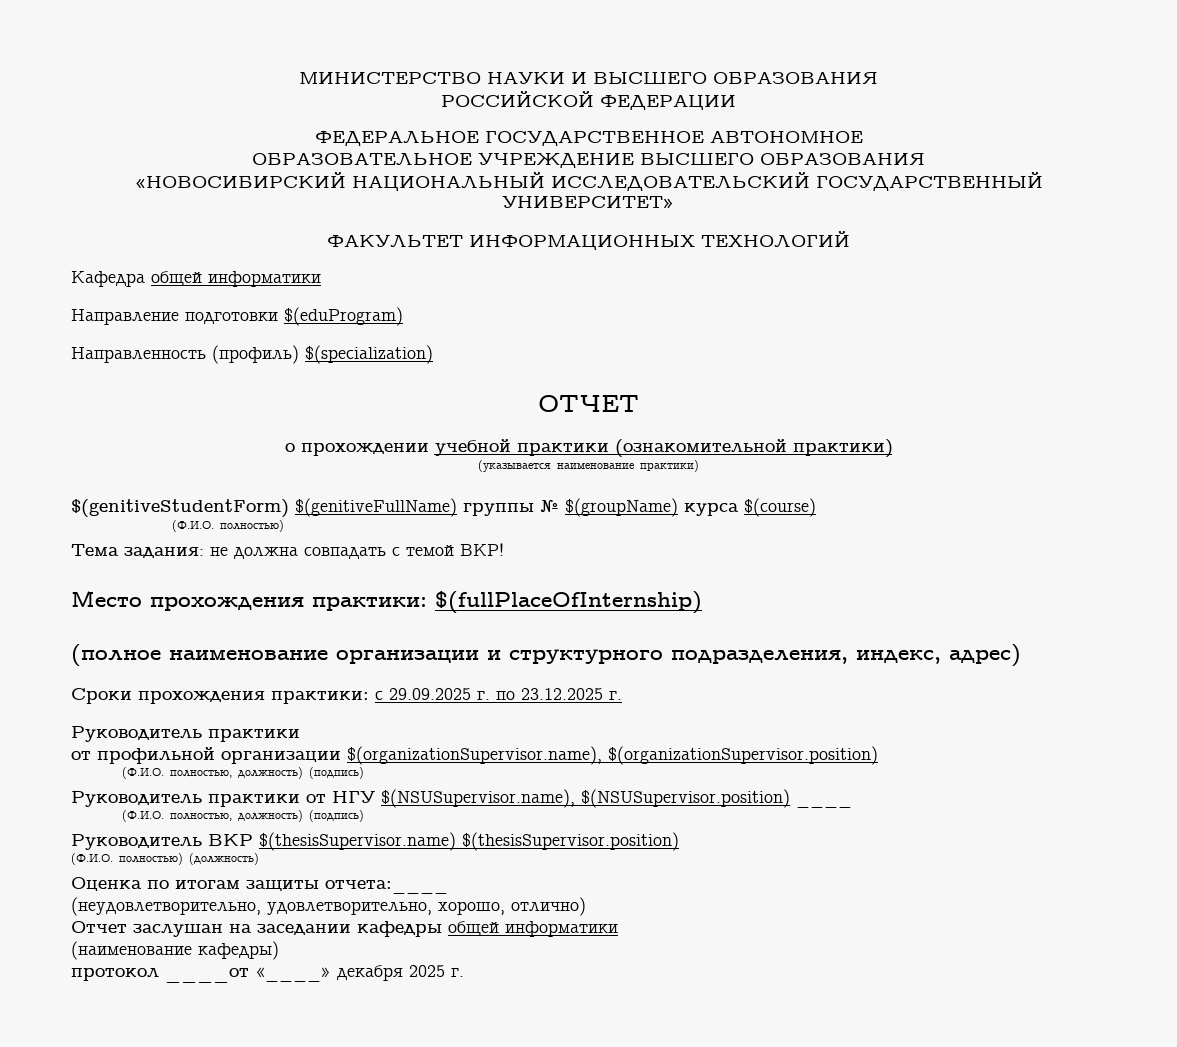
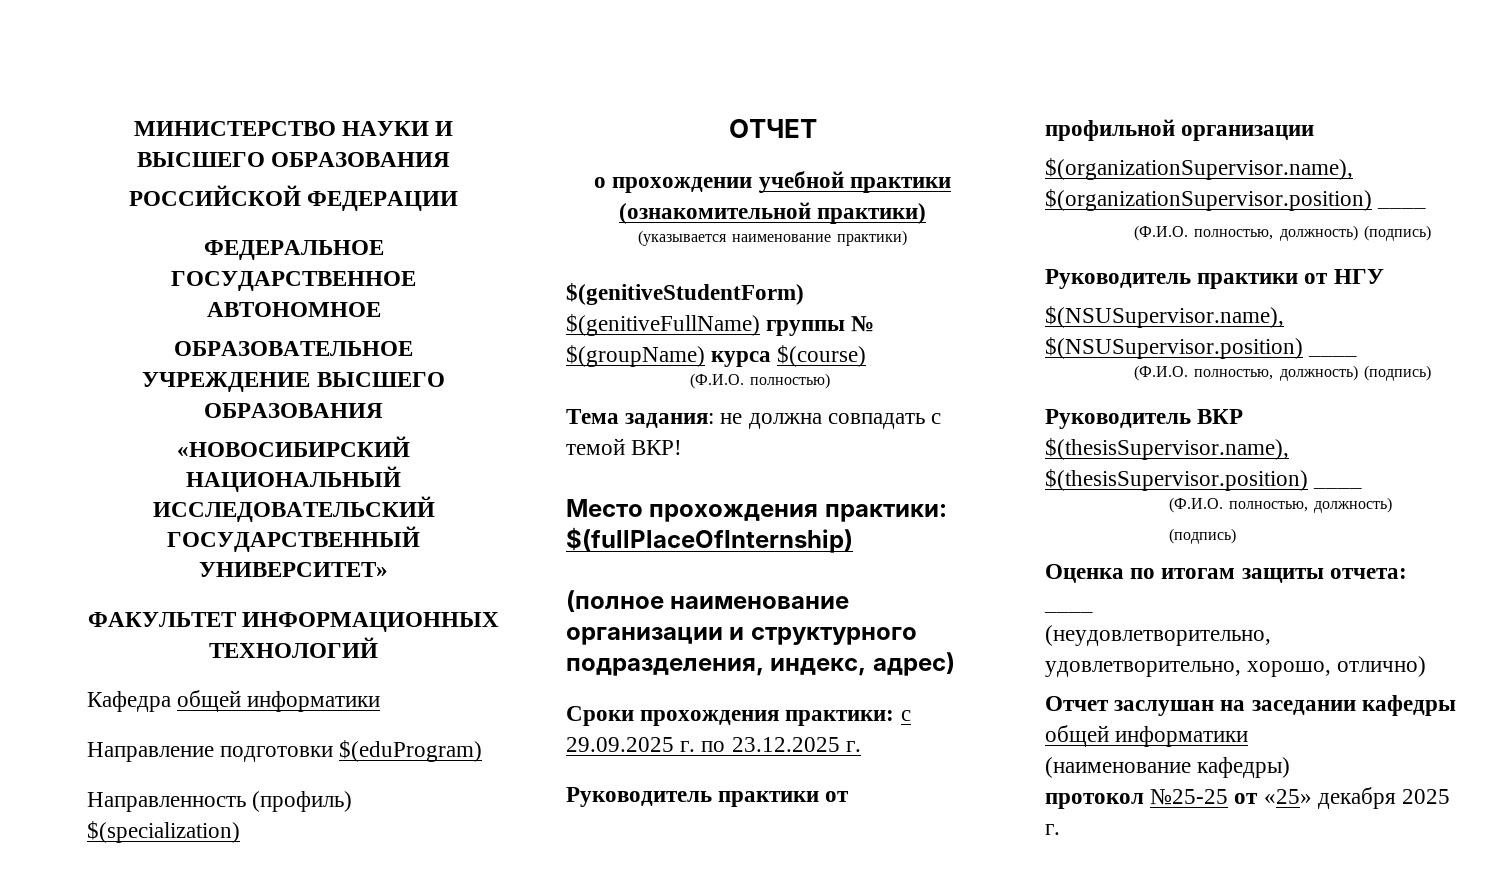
  Сроки прохождения практики: с 29.09.2025 г. по 23.12.2025 г.
- Руководитель практики
- от профильной организации $(organizationSupervisor.name), $(organizationSupervisor.position)
+ Руководитель практики от профильной организации
+ $(organizationSupervisor.name), $(organizationSupervisor.position) ____
- Руководитель практики от НГУ $(NSUSupervisor.name), $(NSUSupervisor.position) ____
+ Руководитель практики от НГУ
+ $(NSUSupervisor.name), $(NSUSupervisor.position) ____
- Руководитель ВКР $(thesisSupervisor.name) $(thesisSupervisor.position)
- (Ф.И.О. полностью) (должность)
+ Руководитель ВКР $(thesisSupervisor.name), $(thesisSupervisor.position) ____
+ (Ф.И.О. полностью, должность) (подпись)
- Оценка по итогам защиты отчета:____
+ Оценка по итогам защиты отчета: ____
- протокол ____от «____» декабря 2025 г.
+ протокол №25-25 от «25» декабря 2025 г.

